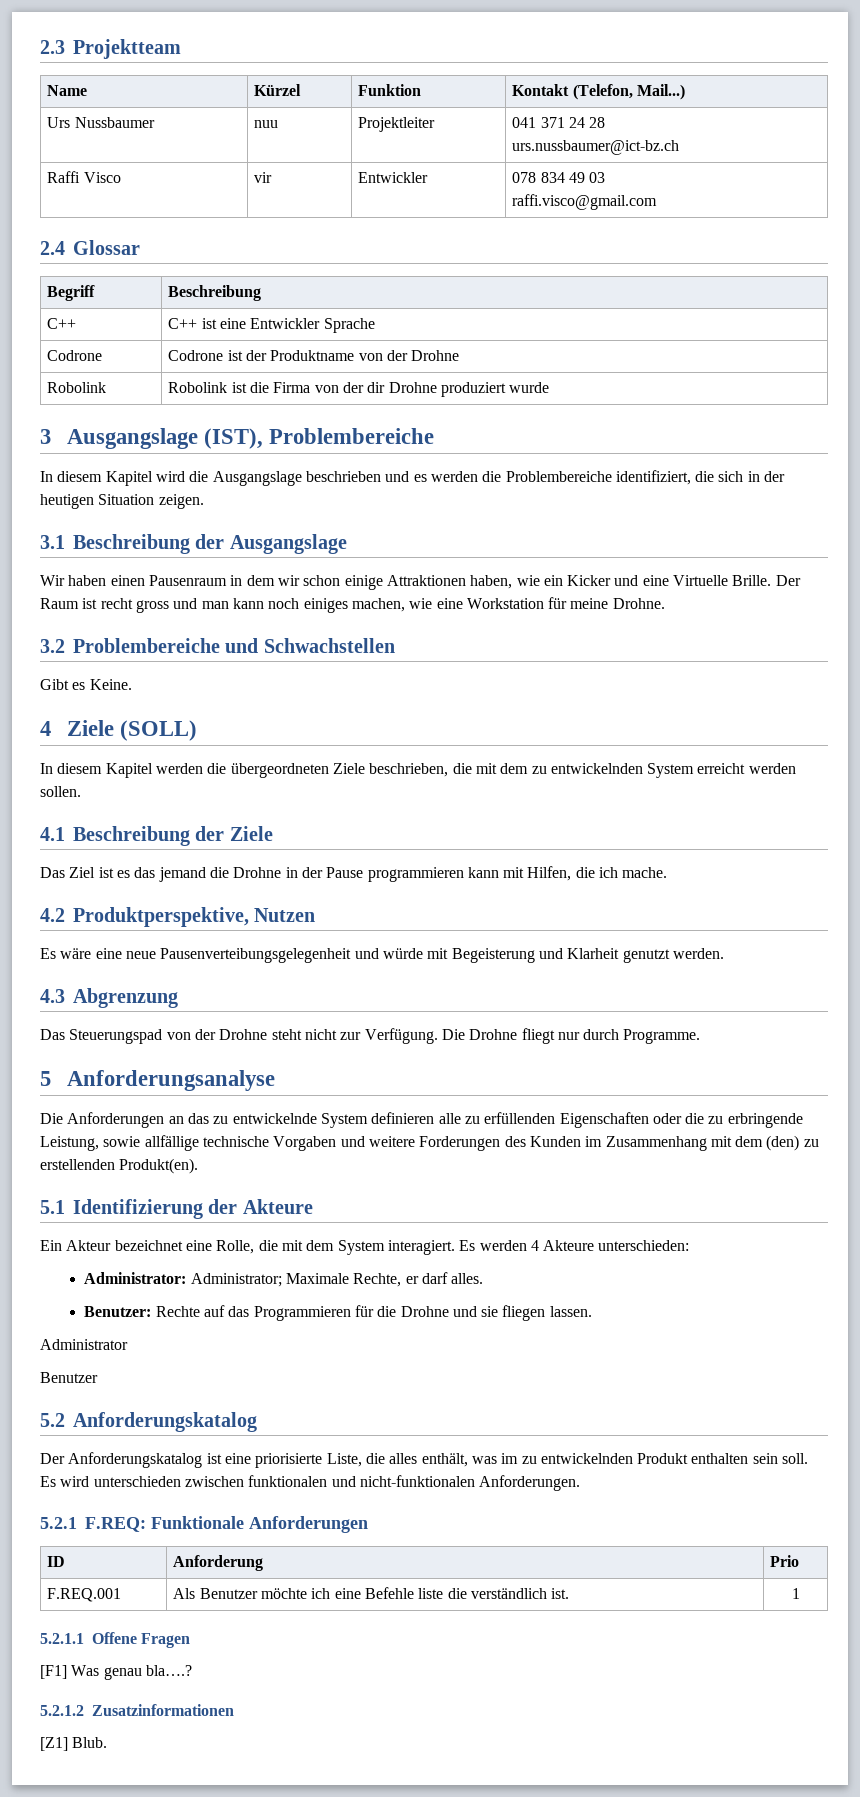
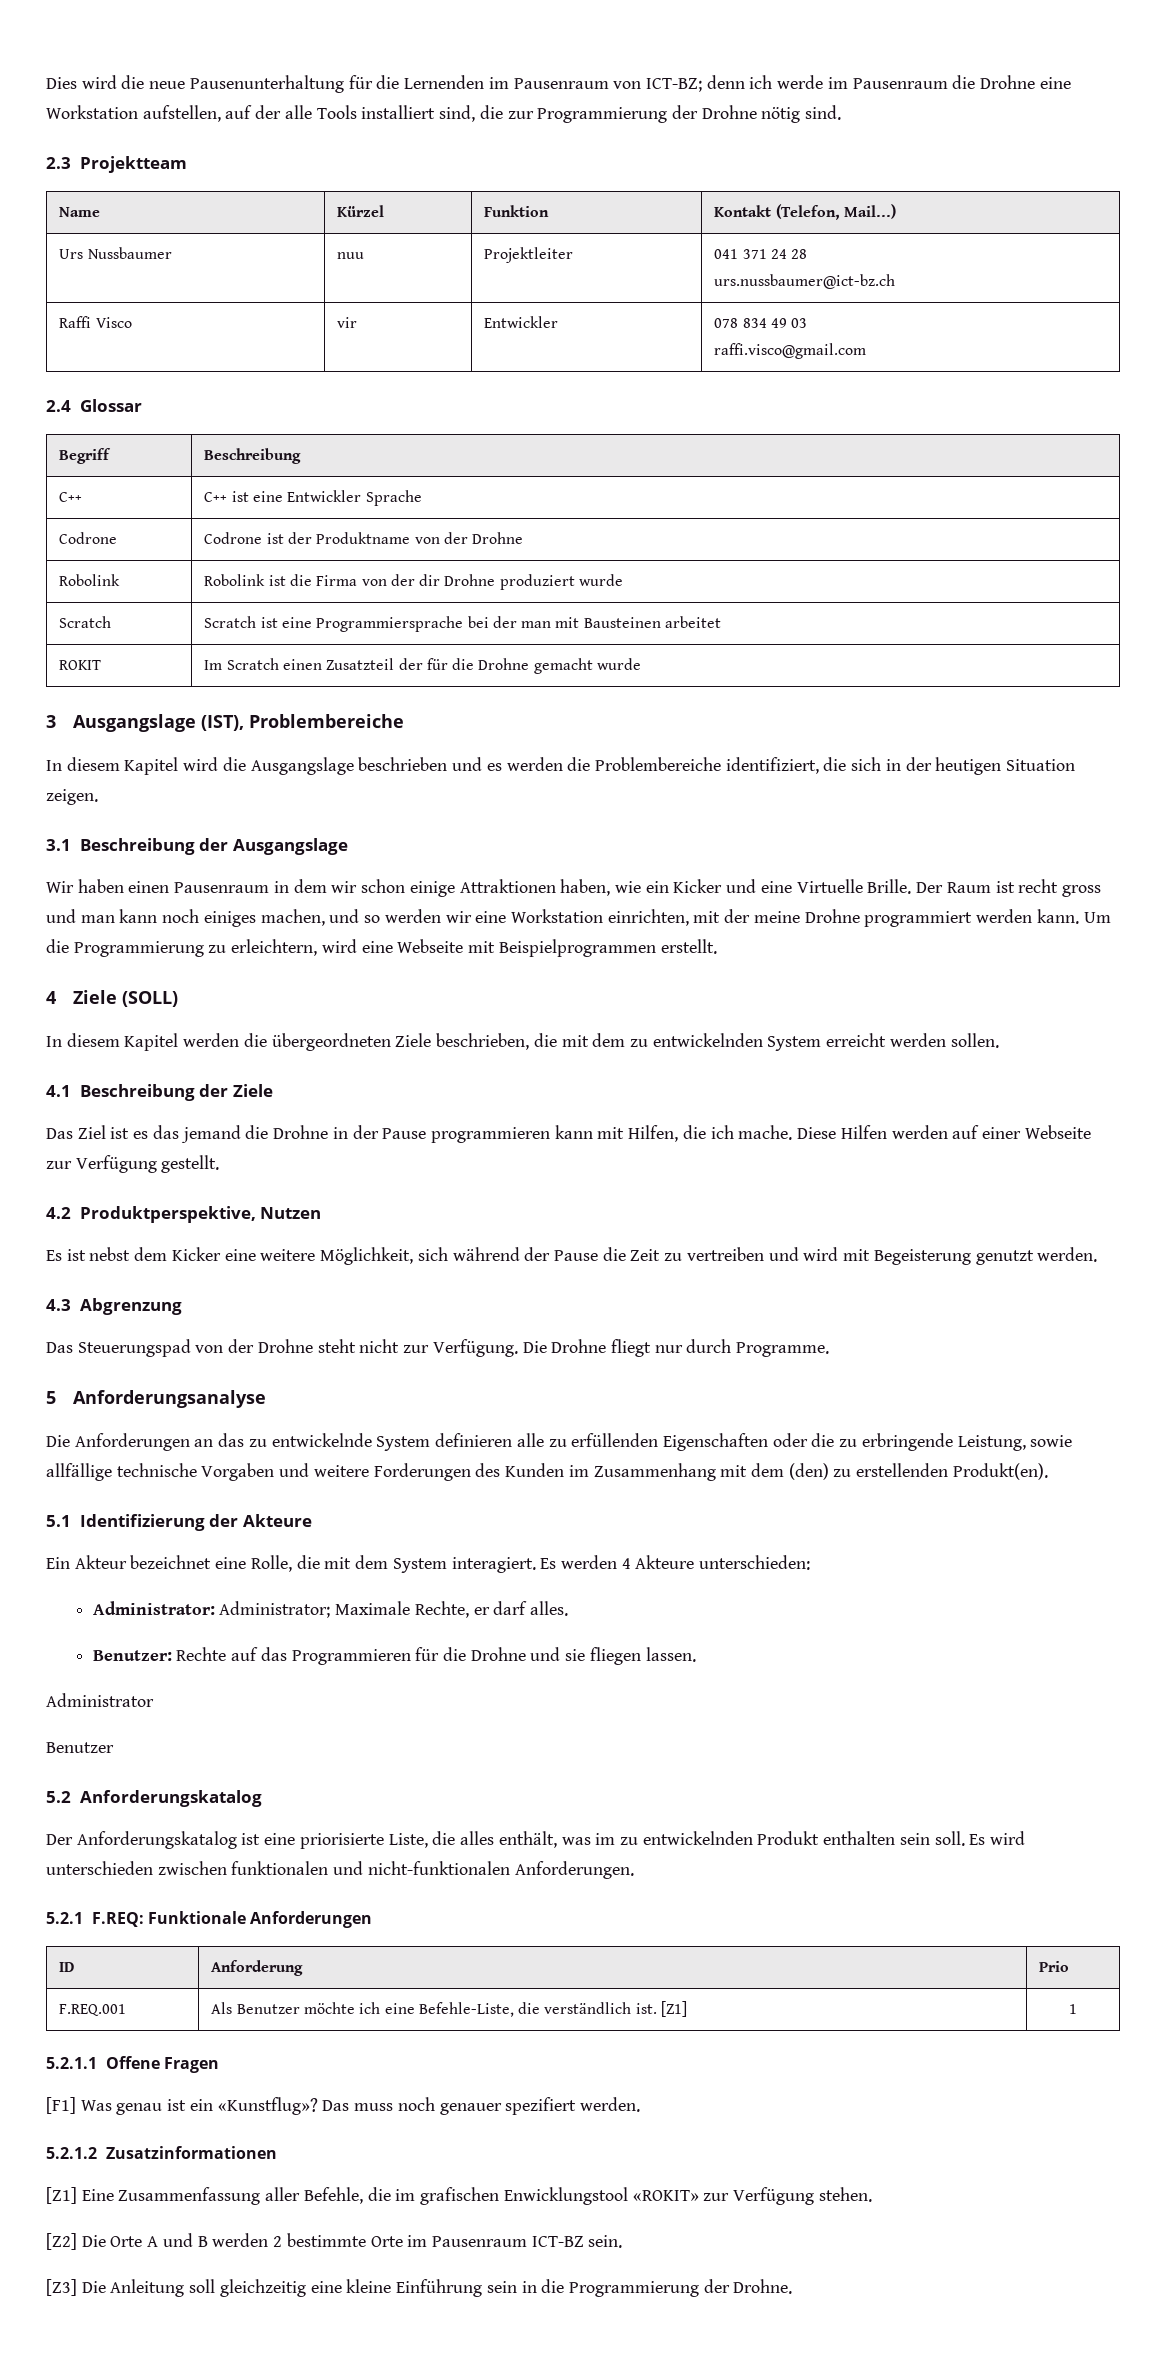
+ Dies wird die neue Pausenunterhaltung für die Lernenden im Pausenraum von ICT-BZ; denn ich werde im Pausenraum die Drohne eine Workstation aufstellen, auf der alle Tools installiert sind, die zur Programmierung der Drohne nötig sind.
+ Scratch | Scratch ist eine Programmiersprache bei der man mit Bausteinen arbeitet
+ ROKIT | Im Scratch einen Zusatzteil der für die Drohne gemacht wurde
- Der Raum ist recht gross und man kann noch einiges machen, wie eine Workstation für meine Drohne.
- 3.2 Problembereiche und Schwachstellen
- Gibt es Keine.
+ Der Raum ist recht gross und man kann noch einiges machen, und so werden wir eine Workstation einrichten, mit der meine Drohne programmiert werden kann. Um die Programmierung zu erleichtern, wird eine Webseite mit Beispielprogrammen erstellt.
- Das Ziel ist es das jemand die Drohne in der Pause programmieren kann mit Hilfen, die ich mache.
+ Das Ziel ist es das jemand die Drohne in der Pause programmieren kann mit Hilfen, die ich mache. Diese Hilfen werden auf einer Webseite zur Verfügung gestellt.
  4.2 Produktperspektive, Nutzen
- Es wäre eine neue Pausenverteibungsgelegenheit und würde mit Begeisterung und Klarheit genutzt werden.
+ Es ist nebst dem Kicker eine weitere Möglichkeit, sich während der Pause die Zeit zu vertreiben und wird mit Begeisterung genutzt werden.
- F.REQ.001 | Als Benutzer möchte ich eine Befehle liste die verständlich ist. | 1
+ F.REQ.001 | Als Benutzer möchte ich eine Befehle-Liste, die verständlich ist. [Z1] | 1
- [F1] Was genau bla….?
+ [F1] Was genau ist ein «Kunstflug»? Das muss noch genauer spezifiert werden.
  5.2.1.2 Zusatzinformationen
- [Z1] Blub.
+ [Z1] Eine Zusammenfassung aller Befehle, die im grafischen Enwicklungstool «ROKIT» zur Verfügung stehen.
+ [Z2] Die Orte A und B werden 2 bestimmte Orte im Pausenraum ICT-BZ sein.
+ [Z3] Die Anleitung soll gleichzeitig eine kleine Einführung sein in die Programmierung der Drohne.

